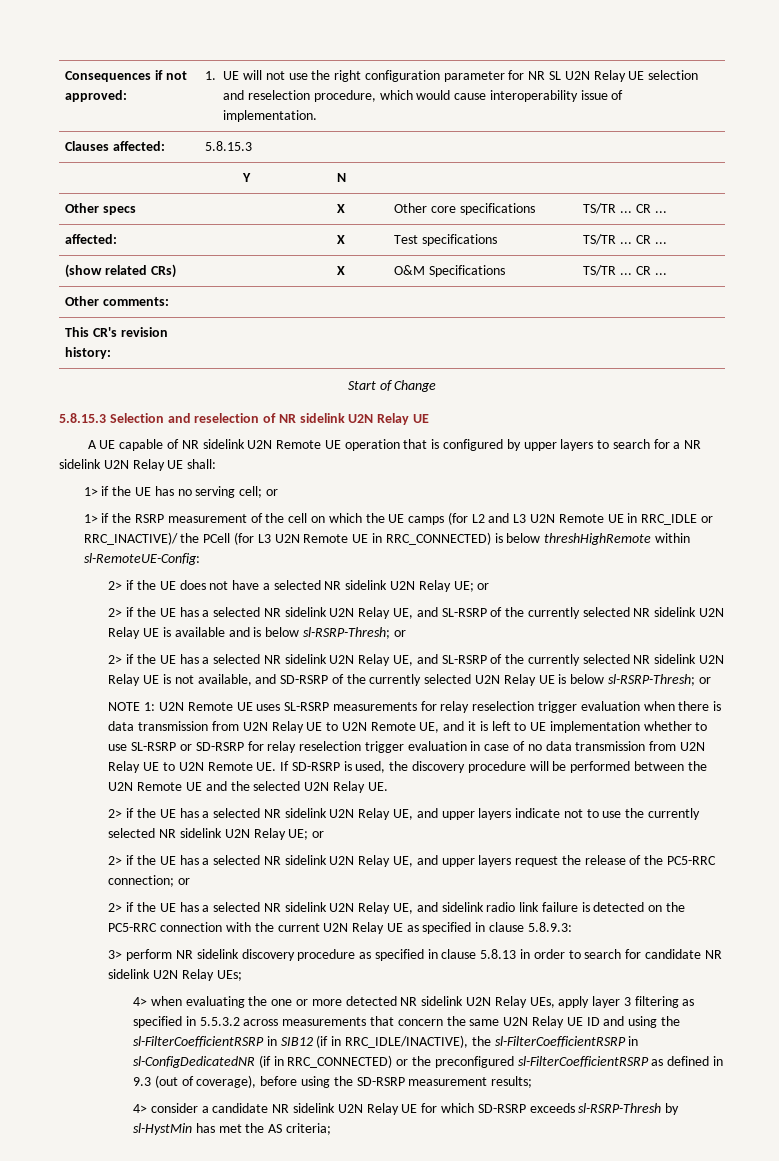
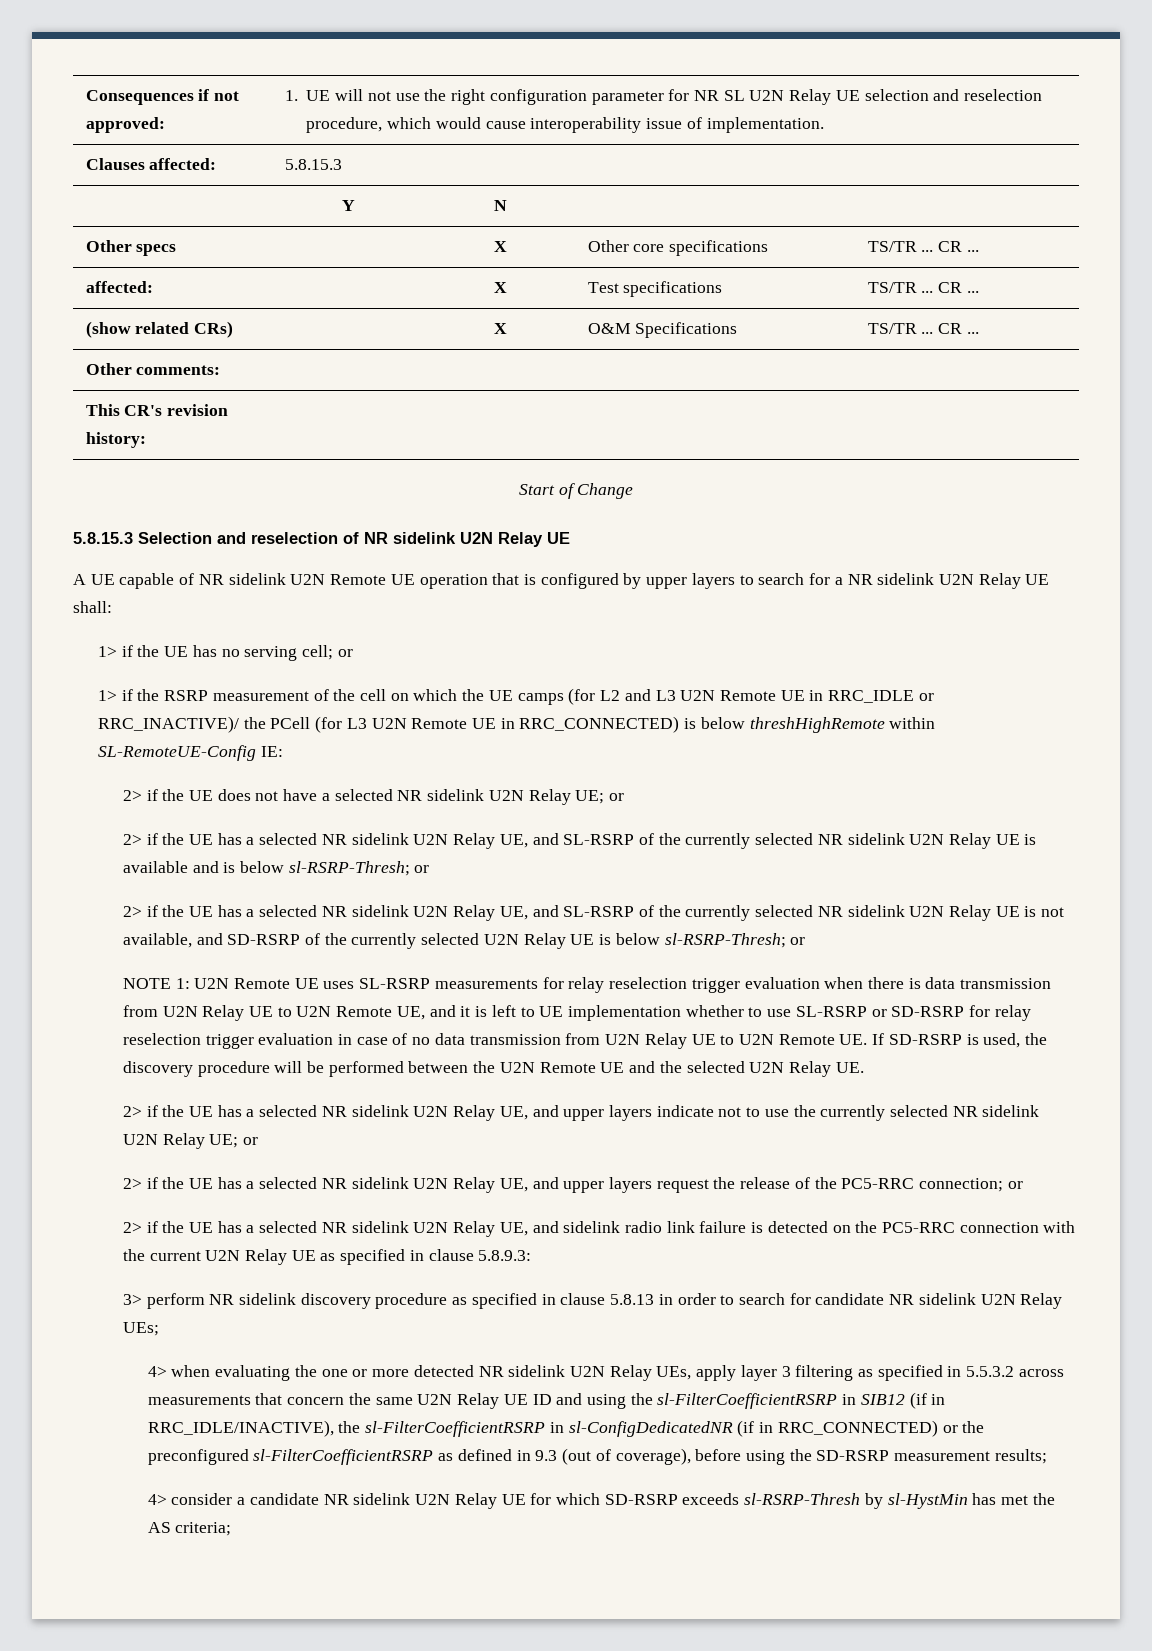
- 1> if the RSRP measurement of the cell on which the UE camps (for L2 and L3 U2N Remote UE in RRC_IDLE or RRC_INACTIVE)/ the PCell (for L3 U2N Remote UE in RRC_CONNECTED) is below threshHighRemote within sl-RemoteUE-Config:
+ 1> if the RSRP measurement of the cell on which the UE camps (for L2 and L3 U2N Remote UE in RRC_IDLE or RRC_INACTIVE)/ the PCell (for L3 U2N Remote UE in RRC_CONNECTED) is below threshHighRemote within SL-RemoteUE-Config IE:

